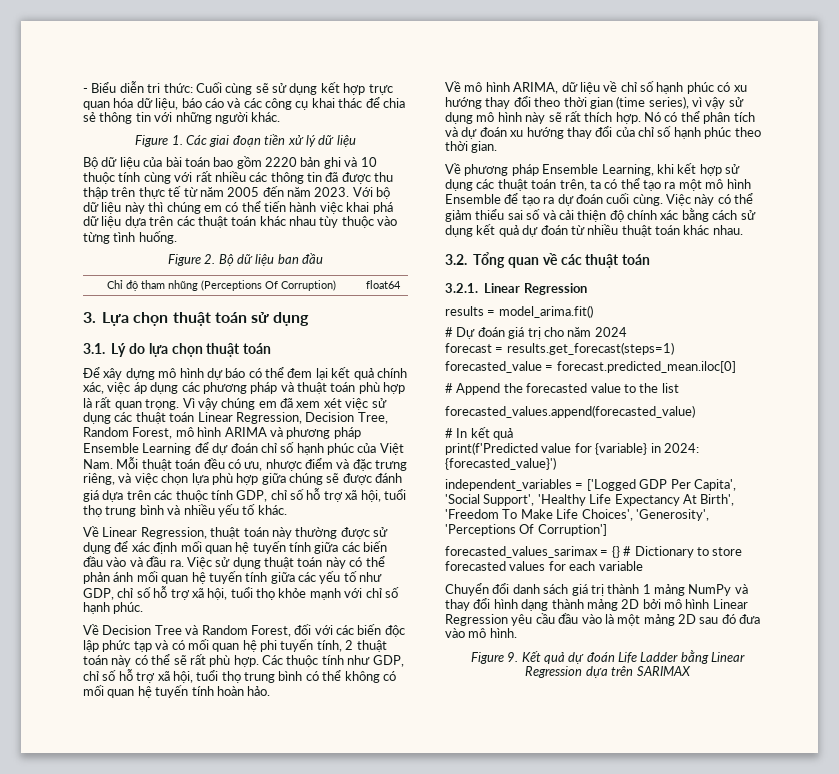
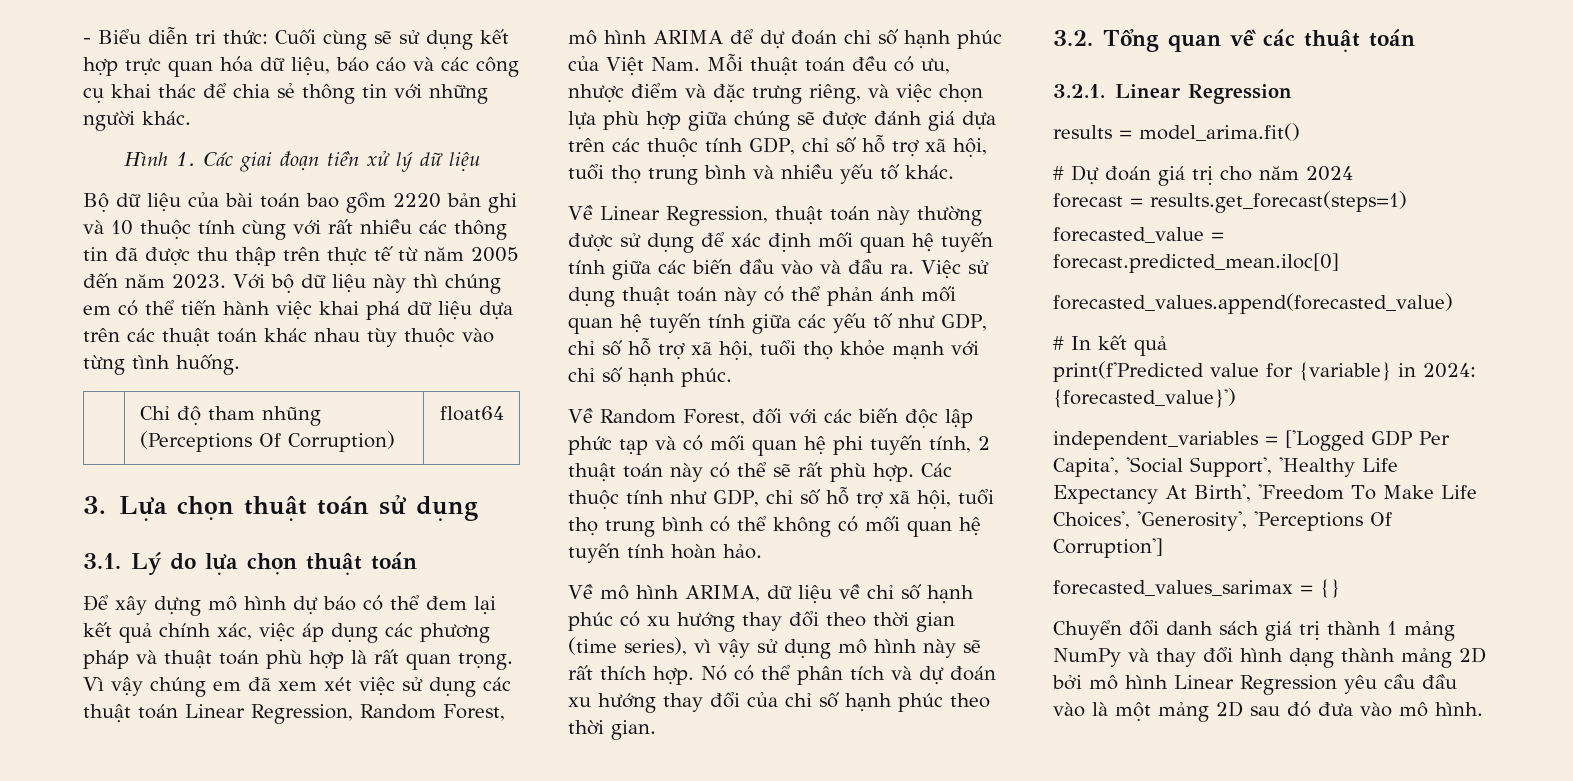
- Figure 1. Các giai đoạn tiền xử lý dữ liệu
+ Hình 1. Các giai đoạn tiền xử lý dữ liệu
- Figure 2. Bộ dữ liệu ban đầu
- Vì vậy chúng em đã xem xét việc sử dụng các thuật toán Linear Regression, Decision Tree, Random Forest, mô hình ARIMA và phương pháp Ensemble Learning để dự đoán chỉ số hạnh phúc của Việt Nam. Mỗi thuật toán đều có ưu, nhược điểm và đặc trưng riêng, và việc chọn lựa phù hợp giữa chúng sẽ được đánh giá dựa trên các thuộc tính GDP, chỉ số hỗ trợ xã hội, tuổi thọ trung bình và nhiều yếu tố khác.
+ Vì vậy chúng em đã xem xét việc sử dụng các thuật toán Linear Regression, Random Forest, mô hình ARIMA để dự đoán chỉ số hạnh phúc của Việt Nam. Mỗi thuật toán đều có ưu, nhược điểm và đặc trưng riêng, và việc chọn lựa phù hợp giữa chúng sẽ được đánh giá dựa trên các thuộc tính GDP, chỉ số hỗ trợ xã hội, tuổi thọ trung bình và nhiều yếu tố khác.
- Về Decision Tree và Random Forest, đối với các biến độc lập phức tạp và có mối quan hệ phi tuyến tính, 2 thuật toán này có thể sẽ rất phù hợp.
+ Về Random Forest, đối với các biến độc lập phức tạp và có mối quan hệ phi tuyến tính, 2 thuật toán này có thể sẽ rất phù hợp.
- Về phương pháp Ensemble Learning, khi kết hợp sử dụng các thuật toán trên, ta có thể tạo ra một mô hình Ensemble để tạo ra dự đoán cuối cùng. Việc này có thể giảm thiểu sai số và cải thiện độ chính xác bằng cách sử dụng kết quả dự đoán từ nhiều thuật toán khác nhau.
- # Append the forecasted value to the list
- forecasted_values_sarimax = {} # Dictionary to store forecasted values for each variable
+ forecasted_values_sarimax = {}
- Figure 9. Kết quả dự đoán Life Ladder bằng Linear Regression dựa trên SARIMAX

